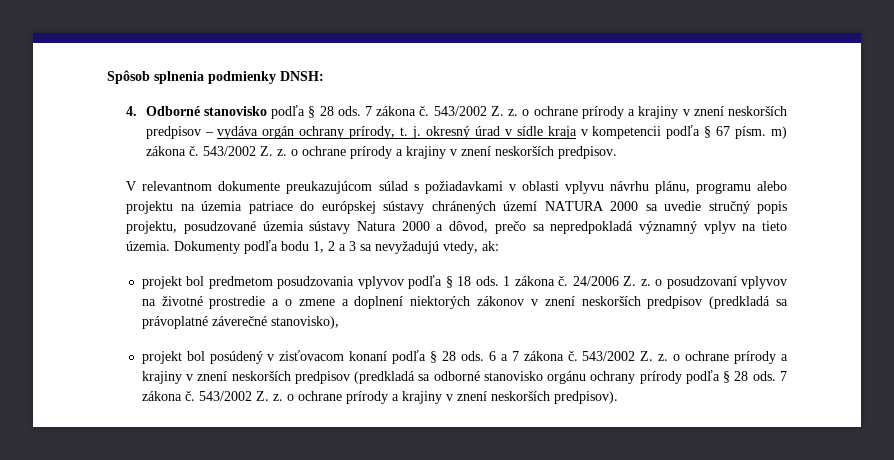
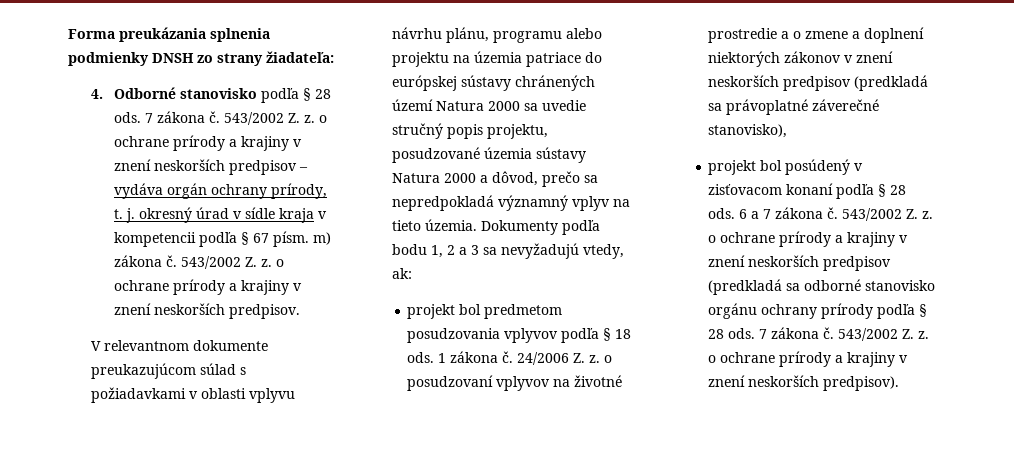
- Spôsob splnenia podmienky DNSH:
+ Forma preukázania splnenia podmienky DNSH zo strany žiadateľa:
- V relevantnom dokumente preukazujúcom súlad s požiadavkami v oblasti vplyvu návrhu plánu, programu alebo projektu na územia patriace do európskej sústavy chránených území NATURA 2000 sa uvedie stručný popis projektu, posudzované územia sústavy Natura 2000 a dôvod, prečo sa nepredpokladá významný vplyv na tieto územia.
+ V relevantnom dokumente preukazujúcom súlad s požiadavkami v oblasti vplyvu návrhu plánu, programu alebo projektu na územia patriace do európskej sústavy chránených území Natura 2000 sa uvedie stručný popis projektu, posudzované územia sústavy Natura 2000 a dôvod, prečo sa nepredpokladá významný vplyv na tieto územia.

